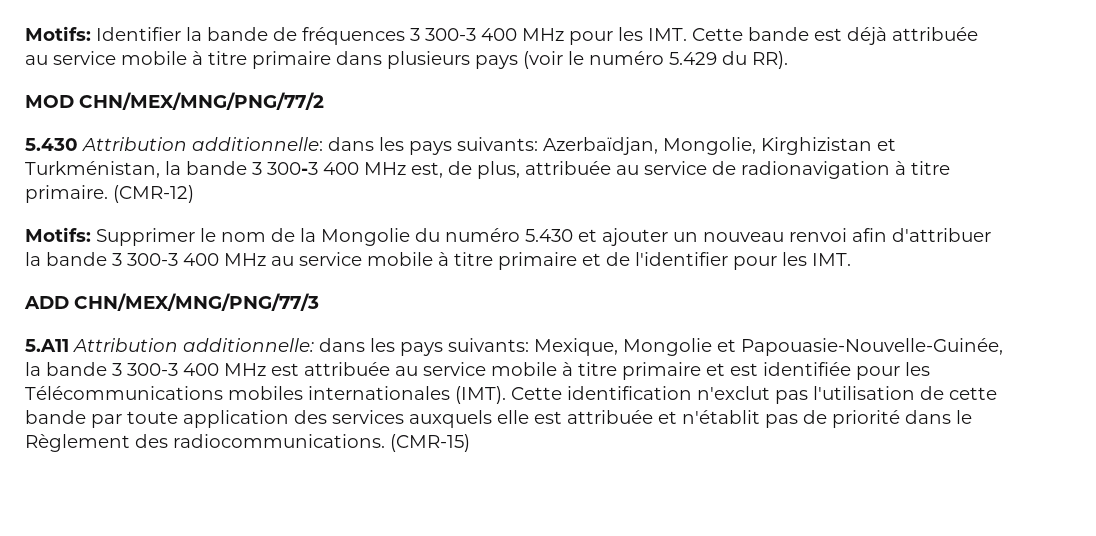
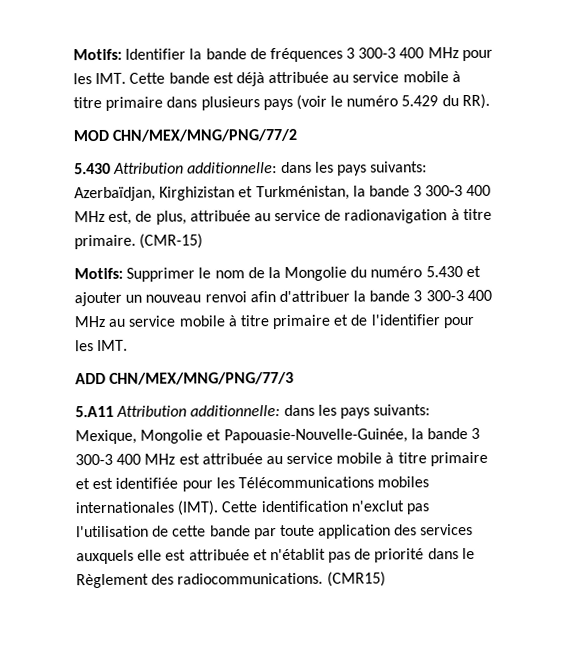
- 5.430 Attribution additionnelle: dans les pays suivants: Azerbaïdjan, Mongolie, Kirghizistan et Turkménistan, la bande 3 300-3 400 MHz est, de plus, attribuée au service de radionavigation à titre primaire.
+ 5.430 Attribution additionnelle: dans les pays suivants: Azerbaïdjan, Kirghizistan et Turkménistan, la bande 3 300-3 400 MHz est, de plus, attribuée au service de radionavigation à titre primaire.
- (CMR-12)
+ (CMR-15)
- (CMR-15)
+ (CMR15)

